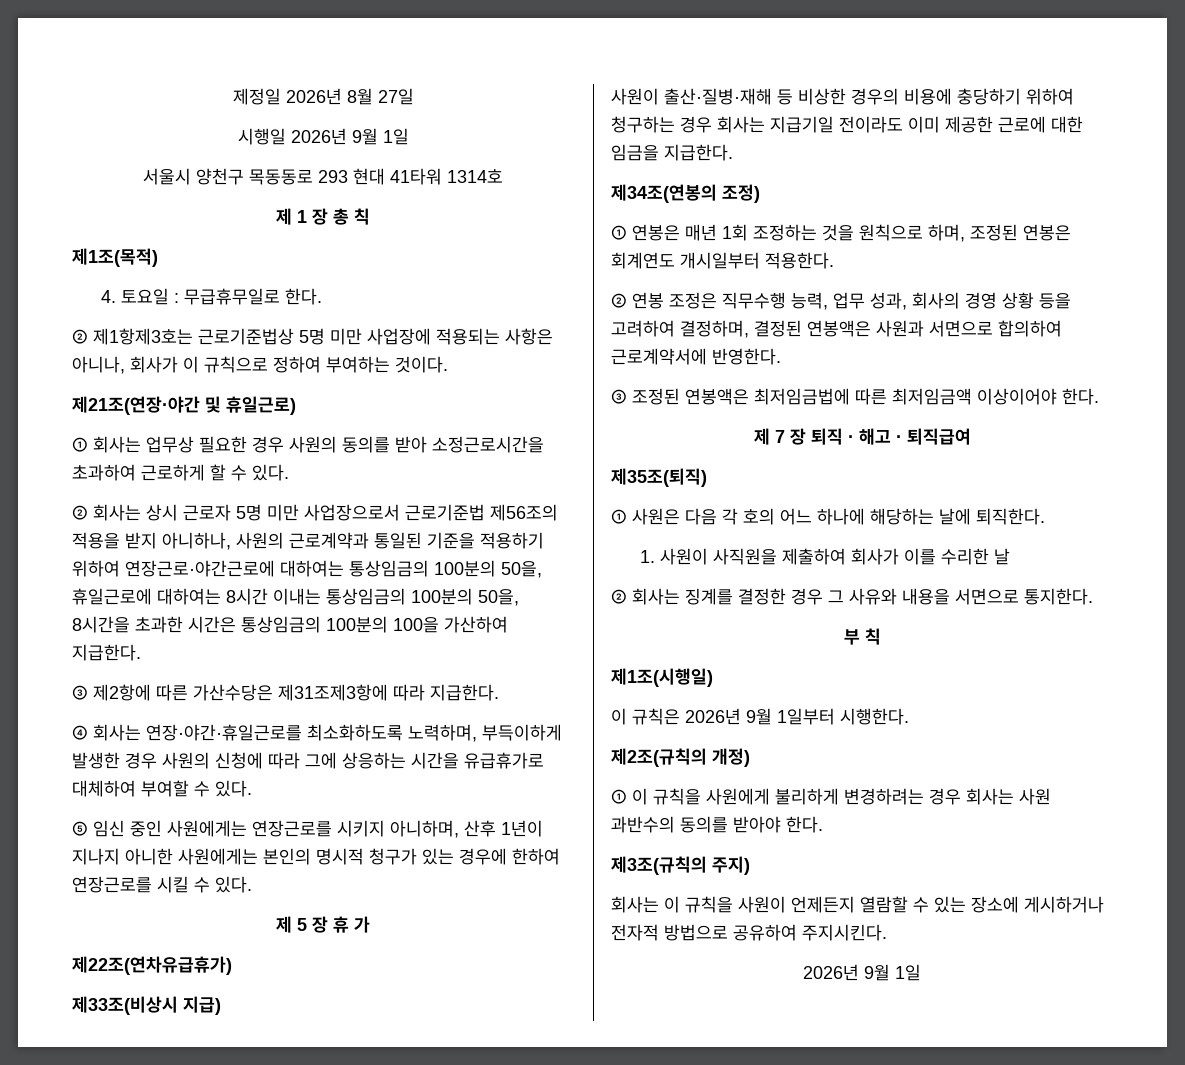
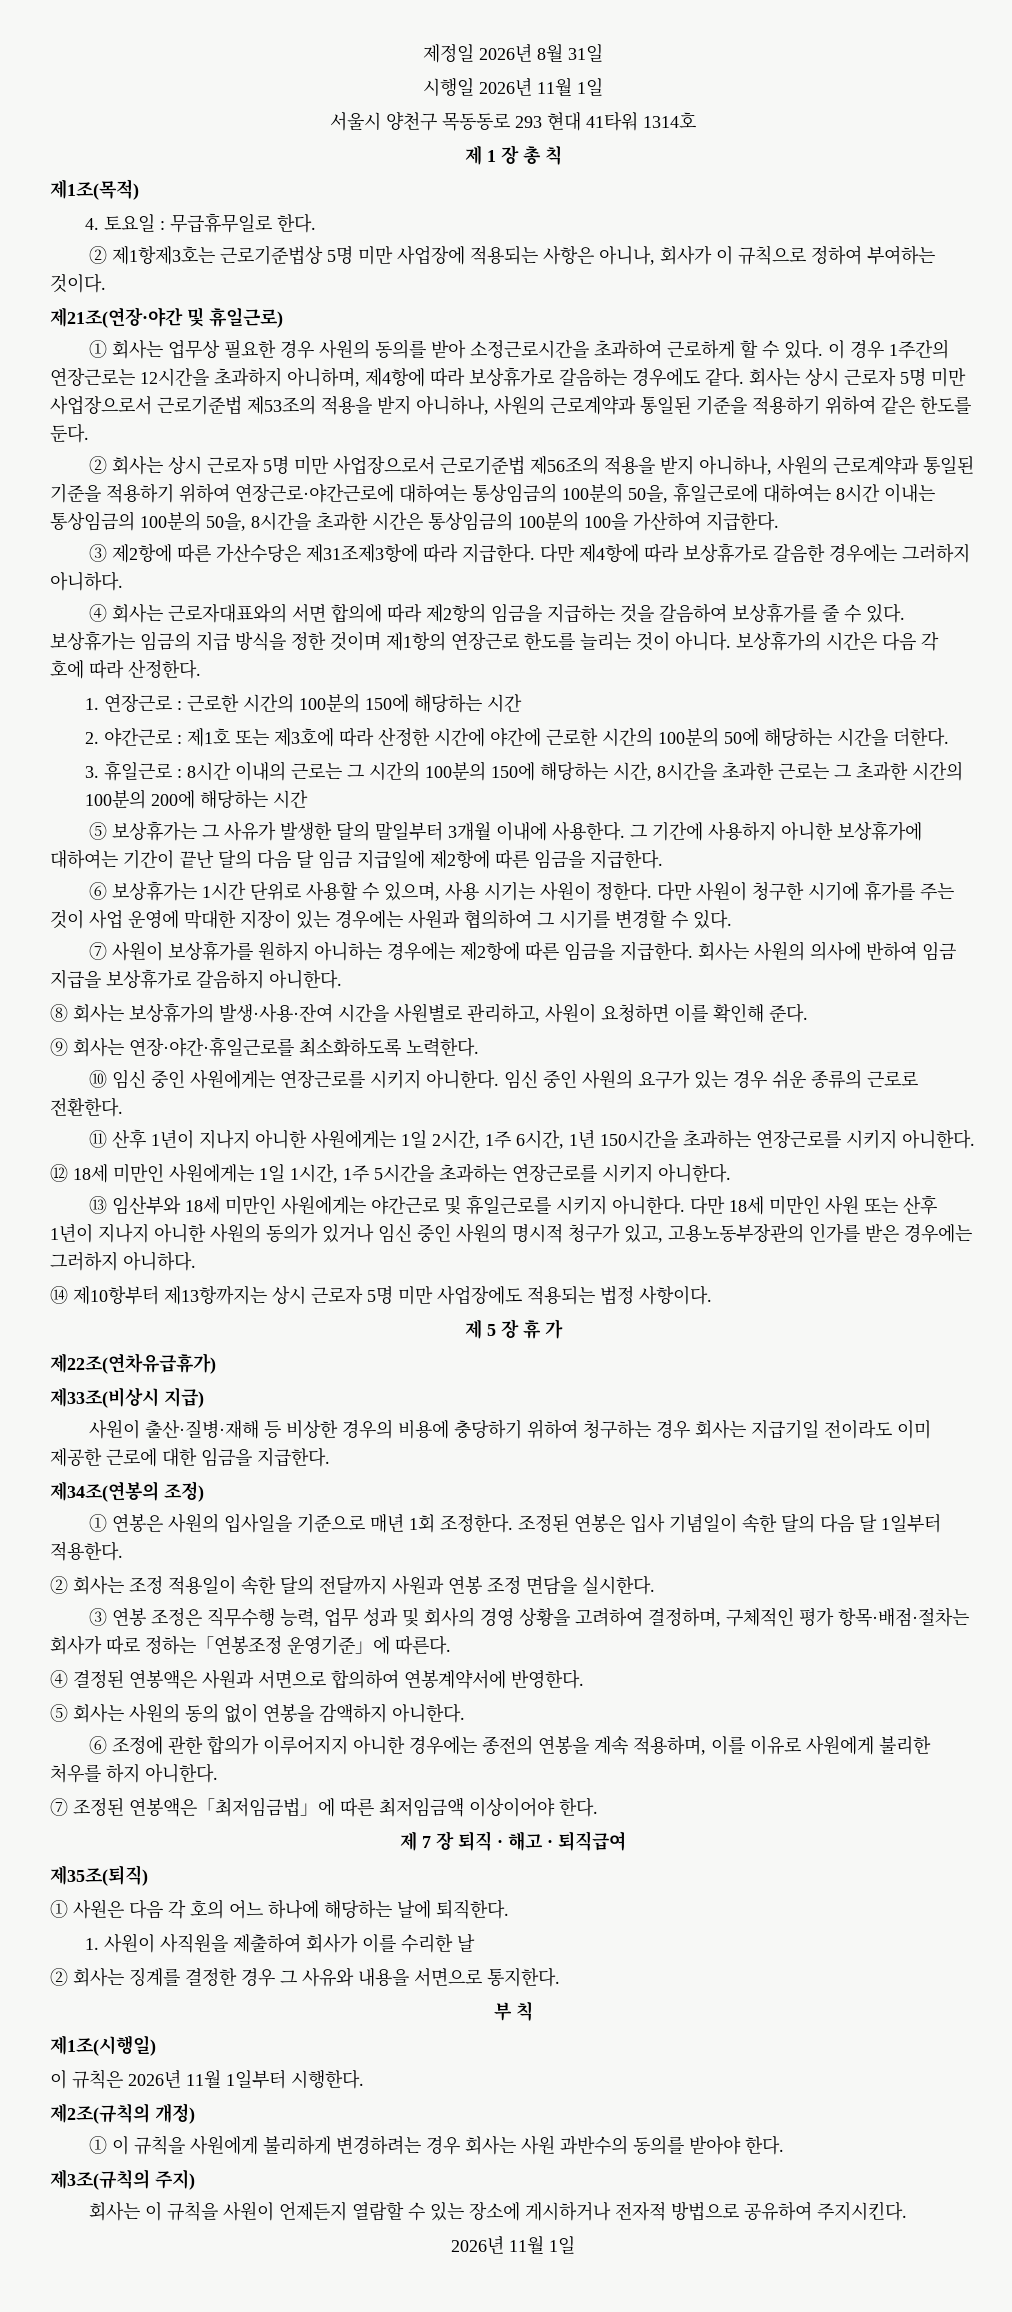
- 제정일 2026년 8월 27일
+ 제정일 2026년 8월 31일
- 시행일 2026년 9월 1일
+ 시행일 2026년 11월 1일
+ 이 경우 1주간의 연장근로는 12시간을 초과하지 아니하며, 제4항에 따라 보상휴가로 갈음하는 경우에도 같다. 회사는 상시 근로자 5명 미만 사업장으로서 근로기준법 제53조의 적용을 받지 아니하나, 사원의 근로계약과 통일된 기준을 적용하기 위하여 같은 한도를 둔다.
- ③ 제2항에 따른 가산수당은 제31조제3항에 따라 지급한다.
- ④ 회사는 연장·야간·휴일근로를 최소화하도록 노력하며, 부득이하게 발생한 경우 사원의 신청에 따라 그에 상응하는 시간을 유급휴가로 대체하여 부여할 수 있다.
- ⑤ 임신 중인 사원에게는 연장근로를 시키지 아니하며, 산후 1년이 지나지 아니한 사원에게는 본인의 명시적 청구가 있는 경우에 한하여 연장근로를 시킬 수 있다.
+ ③ 제2항에 따른 가산수당은 제31조제3항에 따라 지급한다. 다만 제4항에 따라 보상휴가로 갈음한 경우에는 그러하지 아니하다.
+ ④ 회사는 근로자대표와의 서면 합의에 따라 제2항의 임금을 지급하는 것을 갈음하여 보상휴가를 줄 수 있다. 보상휴가는 임금의 지급 방식을 정한 것이며 제1항의 연장근로 한도를 늘리는 것이 아니다. 보상휴가의 시간은 다음 각 호에 따라 산정한다.
+ 1. 연장근로 : 근로한 시간의 100분의 150에 해당하는 시간
+ 2. 야간근로 : 제1호 또는 제3호에 따라 산정한 시간에 야간에 근로한 시간의 100분의 50에 해당하는 시간을 더한다.
+ 3. 휴일근로 : 8시간 이내의 근로는 그 시간의 100분의 150에 해당하는 시간, 8시간을 초과한 근로는 그 초과한 시간의 100분의 200에 해당하는 시간
+ ⑤ 보상휴가는 그 사유가 발생한 달의 말일부터 3개월 이내에 사용한다. 그 기간에 사용하지 아니한 보상휴가에 대하여는 기간이 끝난 달의 다음 달 임금 지급일에 제2항에 따른 임금을 지급한다.
+ ⑥ 보상휴가는 1시간 단위로 사용할 수 있으며, 사용 시기는 사원이 정한다. 다만 사원이 청구한 시기에 휴가를 주는 것이 사업 운영에 막대한 지장이 있는 경우에는 사원과 협의하여 그 시기를 변경할 수 있다.
+ ⑦ 사원이 보상휴가를 원하지 아니하는 경우에는 제2항에 따른 임금을 지급한다. 회사는 사원의 의사에 반하여 임금 지급을 보상휴가로 갈음하지 아니한다.
+ ⑧ 회사는 보상휴가의 발생·사용·잔여 시간을 사원별로 관리하고, 사원이 요청하면 이를 확인해 준다.
+ ⑨ 회사는 연장·야간·휴일근로를 최소화하도록 노력한다.
+ ⑩ 임신 중인 사원에게는 연장근로를 시키지 아니한다. 임신 중인 사원의 요구가 있는 경우 쉬운 종류의 근로로 전환한다.
+ ⑪ 산후 1년이 지나지 아니한 사원에게는 1일 2시간, 1주 6시간, 1년 150시간을 초과하는 연장근로를 시키지 아니한다.
+ ⑫ 18세 미만인 사원에게는 1일 1시간, 1주 5시간을 초과하는 연장근로를 시키지 아니한다.
+ ⑬ 임산부와 18세 미만인 사원에게는 야간근로 및 휴일근로를 시키지 아니한다. 다만 18세 미만인 사원 또는 산후 1년이 지나지 아니한 사원의 동의가 있거나 임신 중인 사원의 명시적 청구가 있고, 고용노동부장관의 인가를 받은 경우에는 그러하지 아니하다.
+ ⑭ 제10항부터 제13항까지는 상시 근로자 5명 미만 사업장에도 적용되는 법정 사항이다.
- ① 연봉은 매년 1회 조정하는 것을 원칙으로 하며, 조정된 연봉은 회계연도 개시일부터 적용한다.
- ② 연봉 조정은 직무수행 능력, 업무 성과, 회사의 경영 상황 등을 고려하여 결정하며, 결정된 연봉액은 사원과 서면으로 합의하여 근로계약서에 반영한다.
+ ① 연봉은 사원의 입사일을 기준으로 매년 1회 조정한다. 조정된 연봉은 입사 기념일이 속한 달의 다음 달 1일부터 적용한다.
+ ② 회사는 조정 적용일이 속한 달의 전달까지 사원과 연봉 조정 면담을 실시한다.
+ ③ 연봉 조정은 직무수행 능력, 업무 성과 및 회사의 경영 상황을 고려하여 결정하며, 구체적인 평가 항목·배점·절차는 회사가 따로 정하는「연봉조정 운영기준」에 따른다.
+ ④ 결정된 연봉액은 사원과 서면으로 합의하여 연봉계약서에 반영한다.
- ③ 조정된 연봉액은 최저임금법에 따른 최저임금액 이상이어야 한다.
+ ⑤ 회사는 사원의 동의 없이 연봉을 감액하지 아니한다.
+ ⑥ 조정에 관한 합의가 이루어지지 아니한 경우에는 종전의 연봉을 계속 적용하며, 이를 이유로 사원에게 불리한 처우를 하지 아니한다.
+ ⑦ 조정된 연봉액은「최저임금법」에 따른 최저임금액 이상이어야 한다.
- 이 규칙은 2026년 9월 1일부터 시행한다.
+ 이 규칙은 2026년 11월 1일부터 시행한다.
  회사는 이 규칙을 사원이 언제든지 열람할 수 있는 장소에 게시하거나 전자적 방법으로 공유하여 주지시킨다.
- 2026년 9월 1일
+ 2026년 11월 1일

